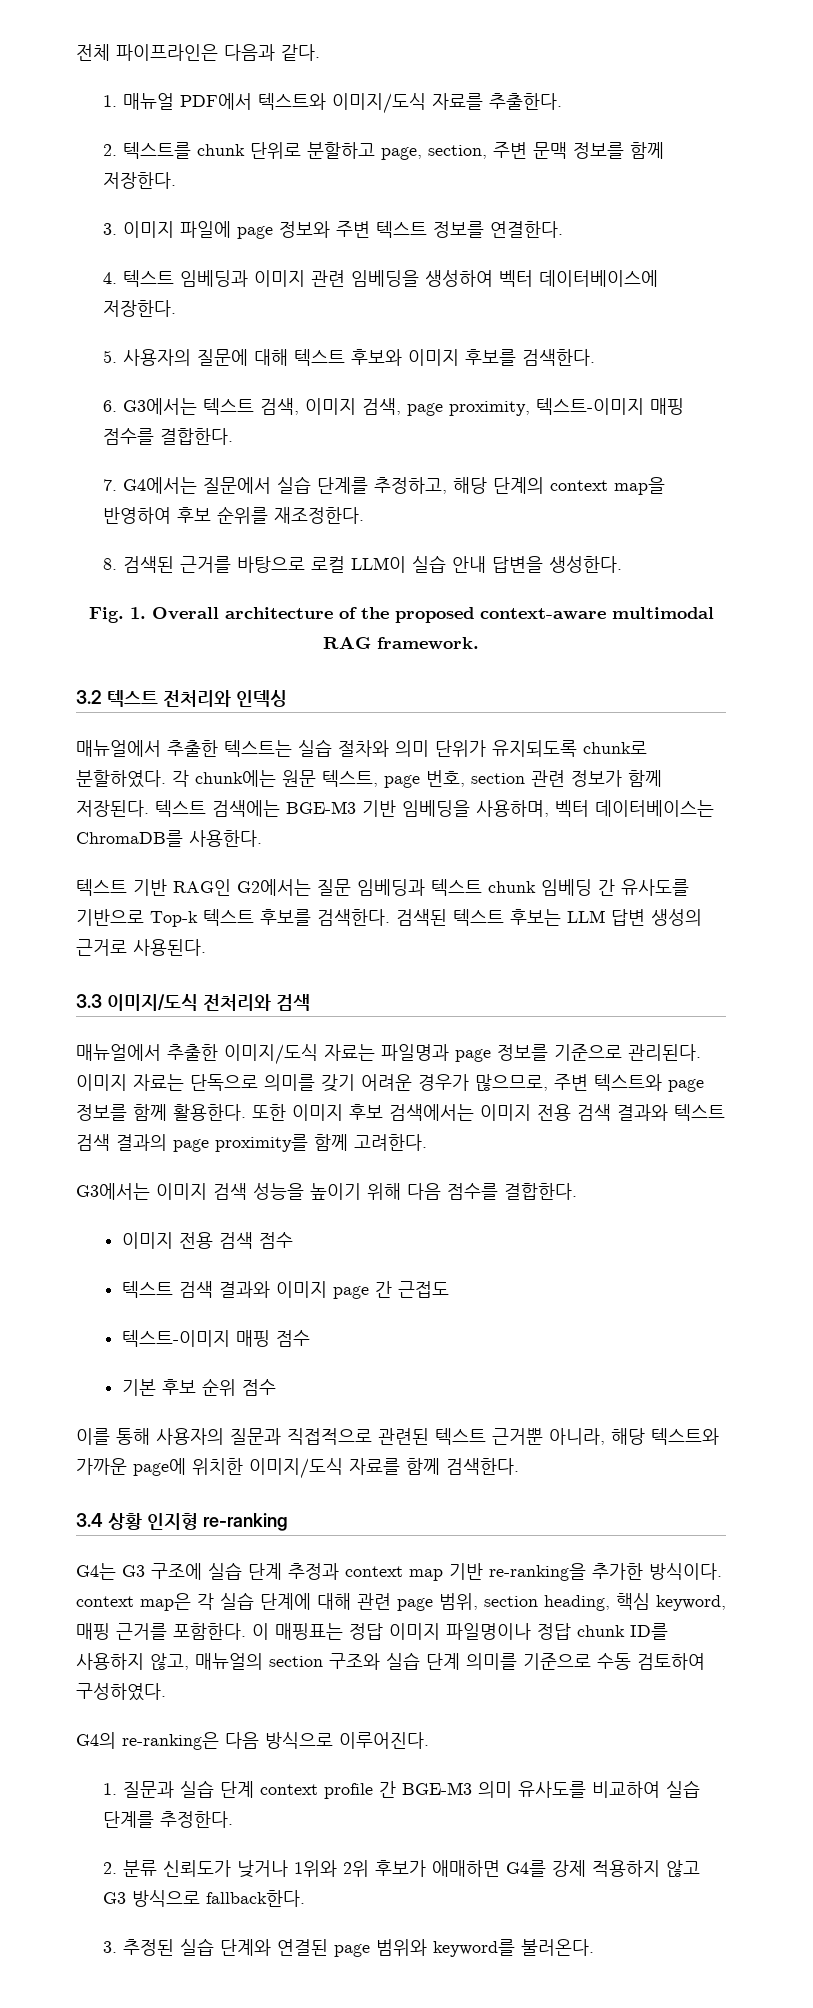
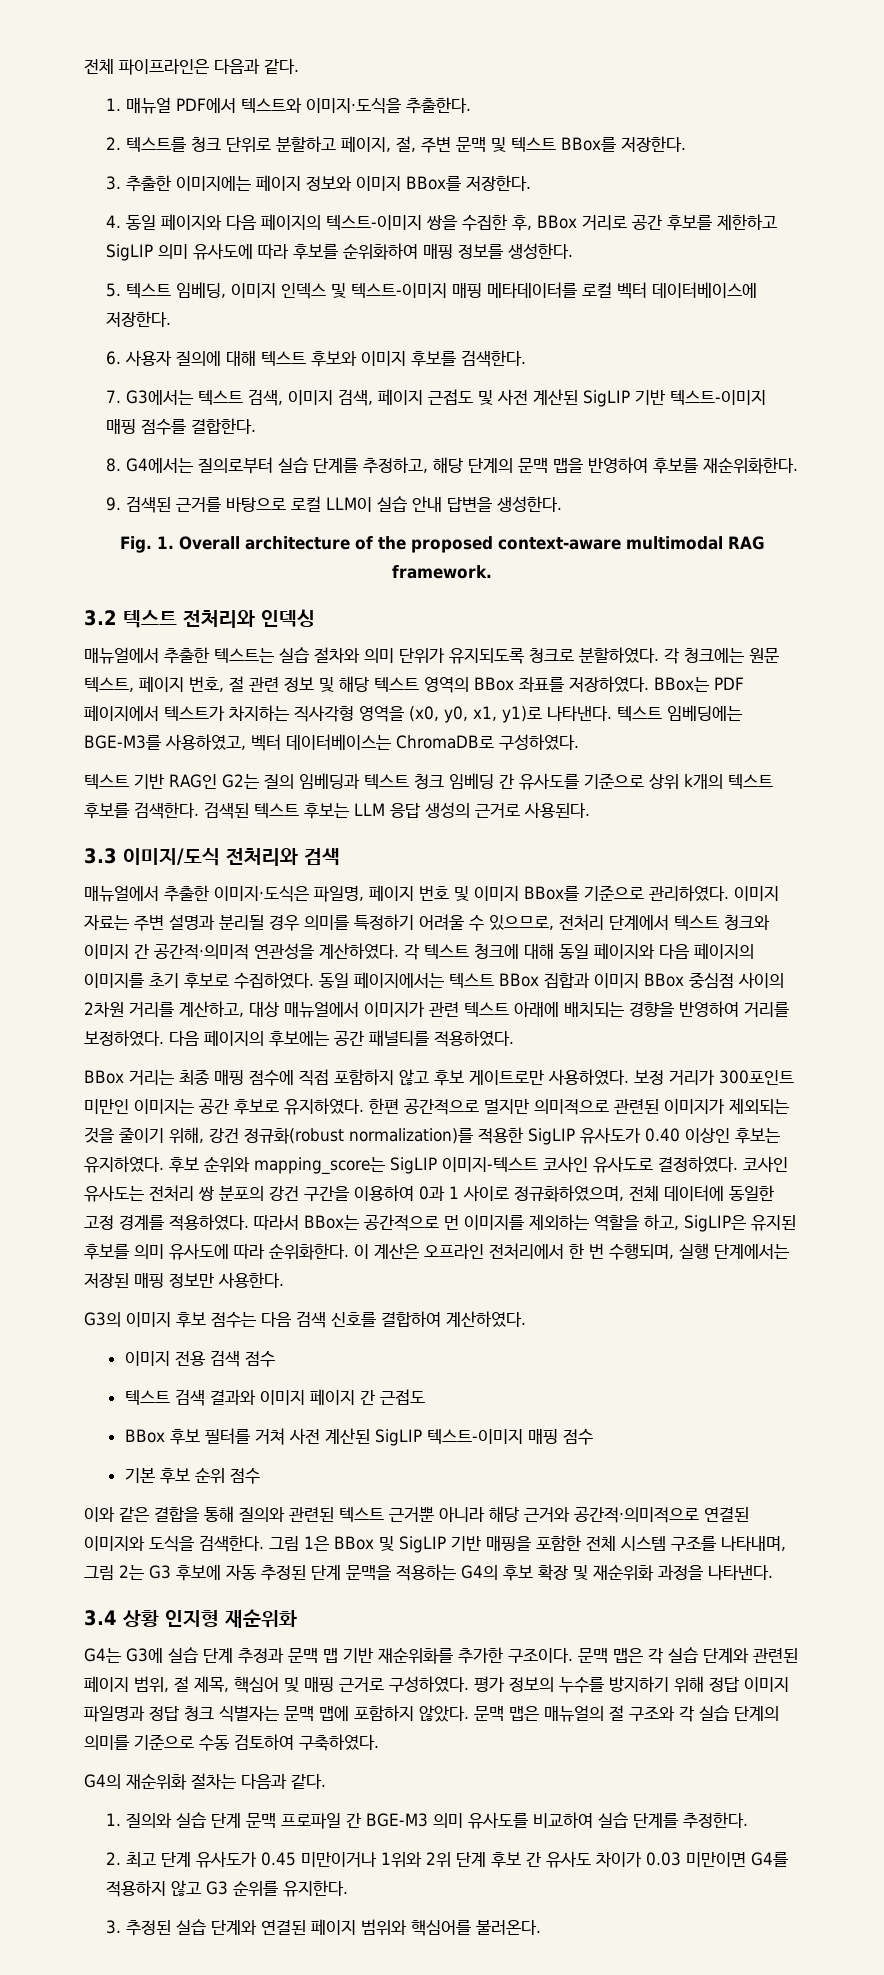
- 1. 매뉴얼 PDF에서 텍스트와 이미지/도식 자료를 추출한다.
+ 1. 매뉴얼 PDF에서 텍스트와 이미지·도식을 추출한다.
- 2. 텍스트를 chunk 단위로 분할하고 page, section, 주변 문맥 정보를 함께 저장한다.
- 3. 이미지 파일에 page 정보와 주변 텍스트 정보를 연결한다.
- 4. 텍스트 임베딩과 이미지 관련 임베딩을 생성하여 벡터 데이터베이스에 저장한다.
+ 2. 텍스트를 청크 단위로 분할하고 페이지, 절, 주변 문맥 및 텍스트 BBox를 저장한다.
+ 3. 추출한 이미지에는 페이지 정보와 이미지 BBox를 저장한다.
+ 4. 동일 페이지와 다음 페이지의 텍스트-이미지 쌍을 수집한 후, BBox 거리로 공간 후보를 제한하고 SigLIP 의미 유사도에 따라 후보를 순위화하여 매핑 정보를 생성한다.
+ 5. 텍스트 임베딩, 이미지 인덱스 및 텍스트-이미지 매핑 메타데이터를 로컬 벡터 데이터베이스에 저장한다.
- 5. 사용자의 질문에 대해 텍스트 후보와 이미지 후보를 검색한다.
+ 6. 사용자 질의에 대해 텍스트 후보와 이미지 후보를 검색한다.
- 6. G3에서는 텍스트 검색, 이미지 검색, page proximity, 텍스트-이미지 매핑 점수를 결합한다.
+ 7. G3에서는 텍스트 검색, 이미지 검색, 페이지 근접도 및 사전 계산된 SigLIP 기반 텍스트-이미지 매핑 점수를 결합한다.
- 7. G4에서는 질문에서 실습 단계를 추정하고, 해당 단계의 context map을 반영하여 후보 순위를 재조정한다.
- 8. 검색된 근거를 바탕으로 로컬 LLM이 실습 안내 답변을 생성한다.
+ 8. G4에서는 질의로부터 실습 단계를 추정하고, 해당 단계의 문맥 맵을 반영하여 후보를 재순위화한다.
+ 9. 검색된 근거를 바탕으로 로컬 LLM이 실습 안내 답변을 생성한다.
- 매뉴얼에서 추출한 텍스트는 실습 절차와 의미 단위가 유지되도록 chunk로 분할하였다.
+ 매뉴얼에서 추출한 텍스트는 실습 절차와 의미 단위가 유지되도록 청크로 분할하였다.
- 각 chunk에는 원문 텍스트, page 번호, section 관련 정보가 함께 저장된다. 텍스트 검색에는 BGE-M3 기반 임베딩을 사용하며, 벡터 데이터베이스는 ChromaDB를 사용한다.
+ 각 청크에는 원문 텍스트, 페이지 번호, 절 관련 정보 및 해당 텍스트 영역의 BBox 좌표를 저장하였다. BBox는 PDF 페이지에서 텍스트가 차지하는 직사각형 영역을 (x0, y0, x1, y1)로 나타낸다. 텍스트 임베딩에는 BGE-M3를 사용하였고, 벡터 데이터베이스는 ChromaDB로 구성하였다.
- 텍스트 기반 RAG인 G2에서는 질문 임베딩과 텍스트 chunk 임베딩 간 유사도를 기반으로 Top-k 텍스트 후보를 검색한다.
+ 텍스트 기반 RAG인 G2는 질의 임베딩과 텍스트 청크 임베딩 간 유사도를 기준으로 상위 k개의 텍스트 후보를 검색한다.
- 검색된 텍스트 후보는 LLM 답변 생성의 근거로 사용된다.
+ 검색된 텍스트 후보는 LLM 응답 생성의 근거로 사용된다.
- 매뉴얼에서 추출한 이미지/도식 자료는 파일명과 page 정보를 기준으로 관리된다. 이미지 자료는 단독으로 의미를 갖기 어려운 경우가 많으므로, 주변 텍스트와 page 정보를 함께 활용한다. 또한 이미지 후보 검색에서는 이미지 전용 검색 결과와 텍스트 검색 결과의 page proximity를 함께 고려한다.
- G3에서는 이미지 검색 성능을 높이기 위해 다음 점수를 결합한다.
+ 매뉴얼에서 추출한 이미지·도식은 파일명, 페이지 번호 및 이미지 BBox를 기준으로 관리하였다. 이미지 자료는 주변 설명과 분리될 경우 의미를 특정하기 어려울 수 있으므로, 전처리 단계에서 텍스트 청크와 이미지 간 공간적·의미적 연관성을 계산하였다. 각 텍스트 청크에 대해 동일 페이지와 다음 페이지의 이미지를 초기 후보로 수집하였다. 동일 페이지에서는 텍스트 BBox 집합과 이미지 BBox 중심점 사이의 2차원 거리를 계산하고, 대상 매뉴얼에서 이미지가 관련 텍스트 아래에 배치되는 경향을 반영하여 거리를 보정하였다. 다음 페이지의 후보에는 공간 패널티를 적용하였다.
+ BBox 거리는 최종 매핑 점수에 직접 포함하지 않고 후보 게이트로만 사용하였다. 보정 거리가 300포인트 미만인 이미지는 공간 후보로 유지하였다. 한편 공간적으로 멀지만 의미적으로 관련된 이미지가 제외되는 것을 줄이기 위해, 강건 정규화(robust normalization)를 적용한 SigLIP 유사도가 0.40 이상인 후보는 유지하였다. 후보 순위와 mapping_score는 SigLIP 이미지-텍스트 코사인 유사도로 결정하였다. 코사인 유사도는 전처리 쌍 분포의 강건 구간을 이용하여 0과 1 사이로 정규화하였으며, 전체 데이터에 동일한 고정 경계를 적용하였다. 따라서 BBox는 공간적으로 먼 이미지를 제외하는 역할을 하고, SigLIP은 유지된 후보를 의미 유사도에 따라 순위화한다. 이 계산은 오프라인 전처리에서 한 번 수행되며, 실행 단계에서는 저장된 매핑 정보만 사용한다.
+ G3의 이미지 후보 점수는 다음 검색 신호를 결합하여 계산하였다.
- 텍스트 검색 결과와 이미지 page 간 근접도
+ 텍스트 검색 결과와 이미지 페이지 간 근접도
- 텍스트-이미지 매핑 점수
+ BBox 후보 필터를 거쳐 사전 계산된 SigLIP 텍스트-이미지 매핑 점수
- 이를 통해 사용자의 질문과 직접적으로 관련된 텍스트 근거뿐 아니라, 해당 텍스트와 가까운 page에 위치한 이미지/도식 자료를 함께 검색한다.
+ 이와 같은 결합을 통해 질의와 관련된 텍스트 근거뿐 아니라 해당 근거와 공간적·의미적으로 연결된 이미지와 도식을 검색한다. 그림 1은 BBox 및 SigLIP 기반 매핑을 포함한 전체 시스템 구조를 나타내며, 그림 2는 G3 후보에 자동 추정된 단계 문맥을 적용하는 G4의 후보 확장 및 재순위화 과정을 나타낸다.
- 3.4 상황 인지형 re-ranking
+ 3.4 상황 인지형 재순위화
- G4는 G3 구조에 실습 단계 추정과 context map 기반 re-ranking을 추가한 방식이다. context map은 각 실습 단계에 대해 관련 page 범위, section heading, 핵심 keyword, 매핑 근거를 포함한다. 이 매핑표는 정답 이미지 파일명이나 정답 chunk ID를 사용하지 않고, 매뉴얼의 section 구조와 실습 단계 의미를 기준으로 수동 검토하여 구성하였다.
- G4의 re-ranking은 다음 방식으로 이루어진다.
- 1. 질문과 실습 단계 context profile 간 BGE-M3 의미 유사도를 비교하여 실습 단계를 추정한다.
+ G4는 G3에 실습 단계 추정과 문맥 맵 기반 재순위화를 추가한 구조이다. 문맥 맵은 각 실습 단계와 관련된 페이지 범위, 절 제목, 핵심어 및 매핑 근거로 구성하였다. 평가 정보의 누수를 방지하기 위해 정답 이미지 파일명과 정답 청크 식별자는 문맥 맵에 포함하지 않았다. 문맥 맵은 매뉴얼의 절 구조와 각 실습 단계의 의미를 기준으로 수동 검토하여 구축하였다.
+ G4의 재순위화 절차는 다음과 같다.
+ 1. 질의와 실습 단계 문맥 프로파일 간 BGE-M3 의미 유사도를 비교하여 실습 단계를 추정한다.
- 2. 분류 신뢰도가 낮거나 1위와 2위 후보가 애매하면 G4를 강제 적용하지 않고 G3 방식으로 fallback한다.
+ 2. 최고 단계 유사도가 0.45 미만이거나 1위와 2위 단계 후보 간 유사도 차이가 0.03 미만이면 G4를 적용하지 않고 G3 순위를 유지한다.
- 3. 추정된 실습 단계와 연결된 page 범위와 keyword를 불러온다.
+ 3. 추정된 실습 단계와 연결된 페이지 범위와 핵심어를 불러온다.

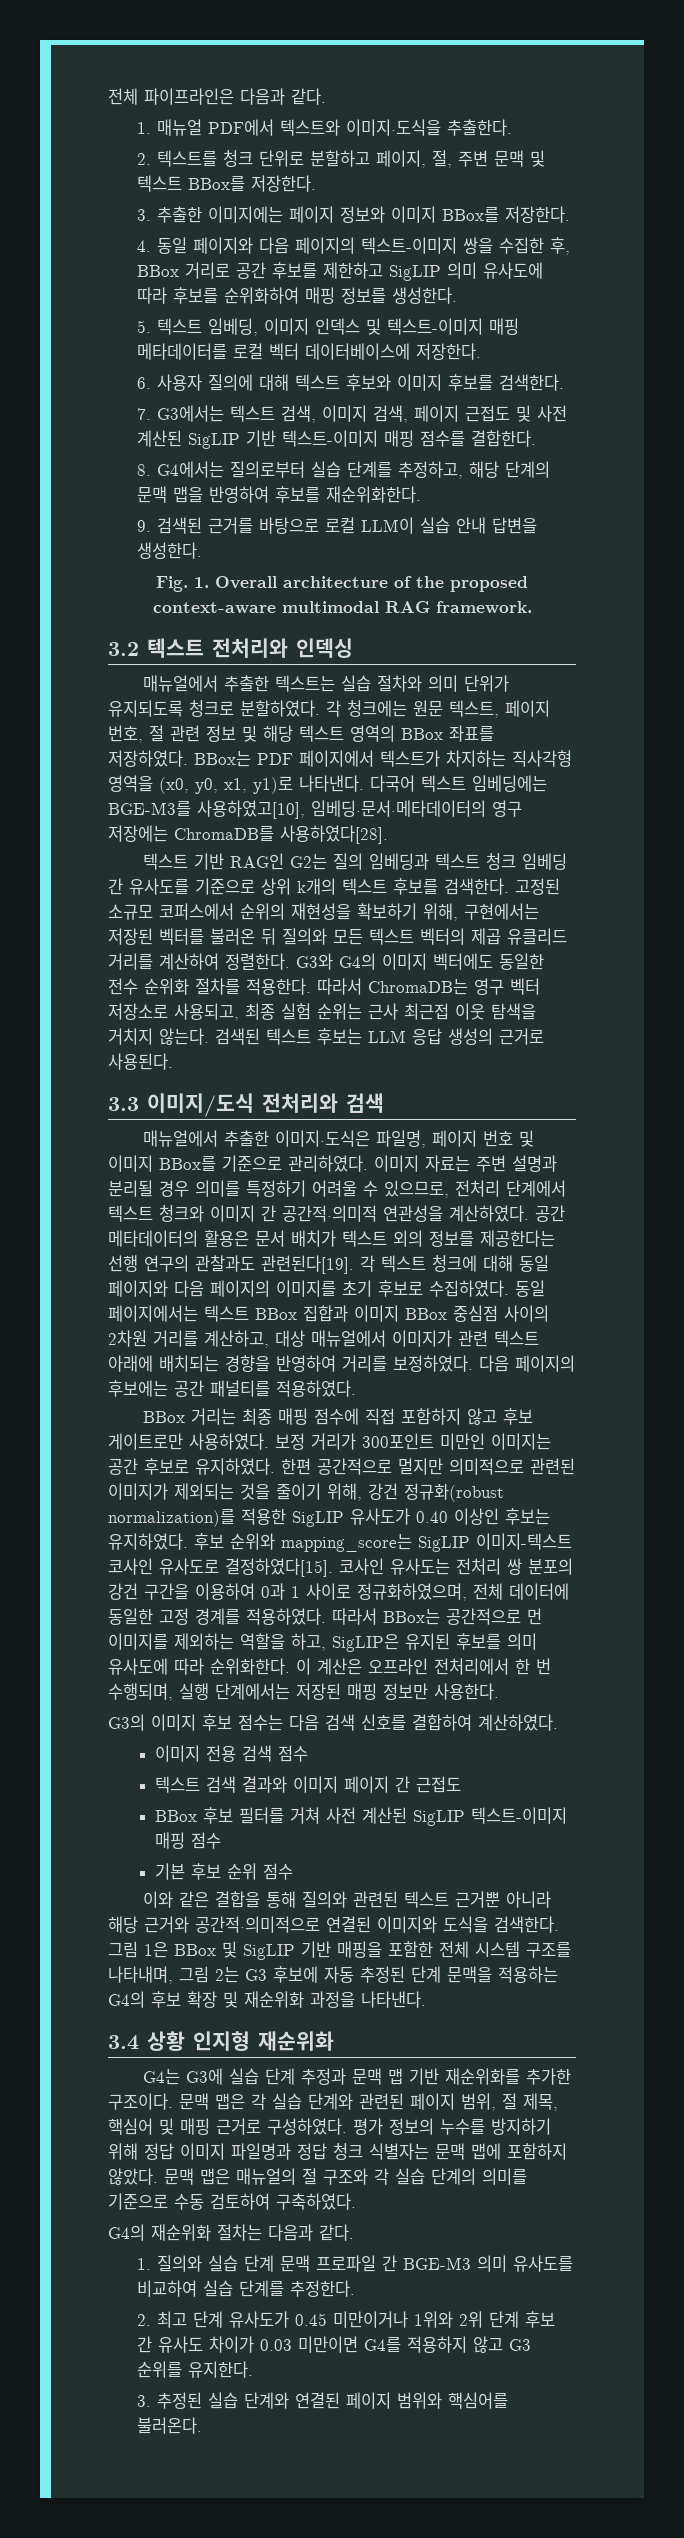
- 텍스트 임베딩에는 BGE-M3를 사용하였고, 벡터 데이터베이스는 ChromaDB로 구성하였다.
+ 다국어 텍스트 임베딩에는 BGE-M3를 사용하였고[10], 임베딩·문서·메타데이터의 영구 저장에는 ChromaDB를 사용하였다[28].
+ 고정된 소규모 코퍼스에서 순위의 재현성을 확보하기 위해, 구현에서는 저장된 벡터를 불러온 뒤 질의와 모든 텍스트 벡터의 제곱 유클리드 거리를 계산하여 정렬한다. G3와 G4의 이미지 벡터에도 동일한 전수 순위화 절차를 적용한다. 따라서 ChromaDB는 영구 벡터 저장소로 사용되고, 최종 실험 순위는 근사 최근접 이웃 탐색을 거치지 않는다.
+ 공간 메타데이터의 활용은 문서 배치가 텍스트 외의 정보를 제공한다는 선행 연구의 관찰과도 관련된다[19].
- 후보 순위와 mapping_score는 SigLIP 이미지-텍스트 코사인 유사도로 결정하였다.
+ 후보 순위와 mapping_score는 SigLIP 이미지-텍스트 코사인 유사도로 결정하였다[15].

